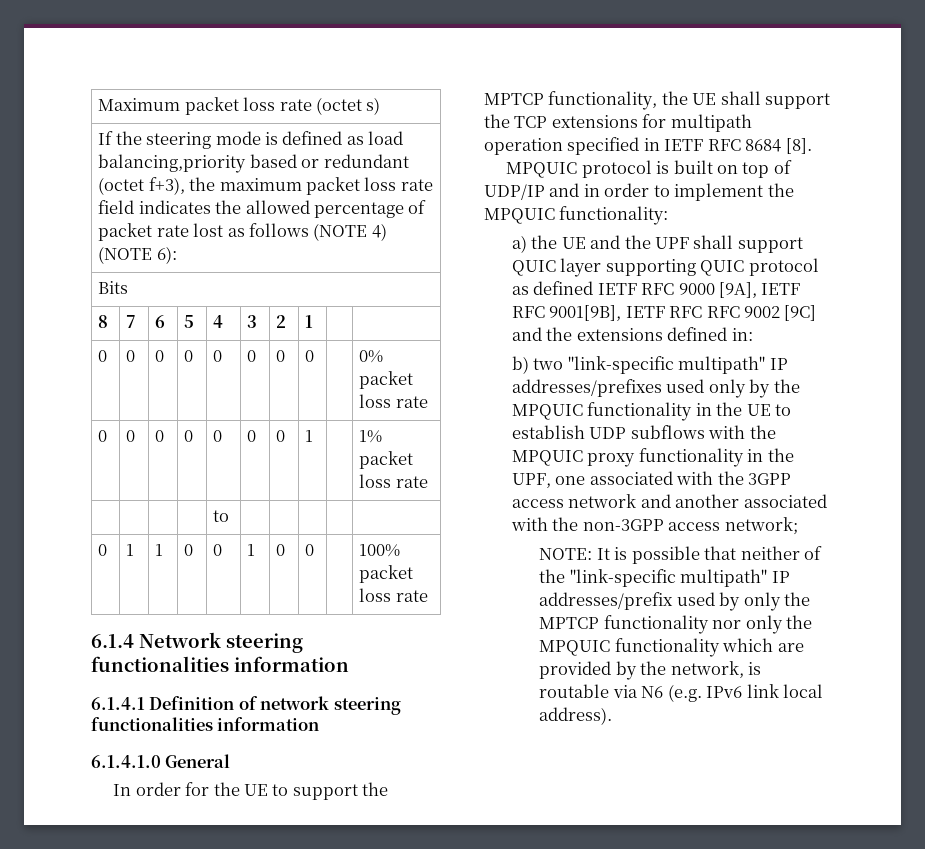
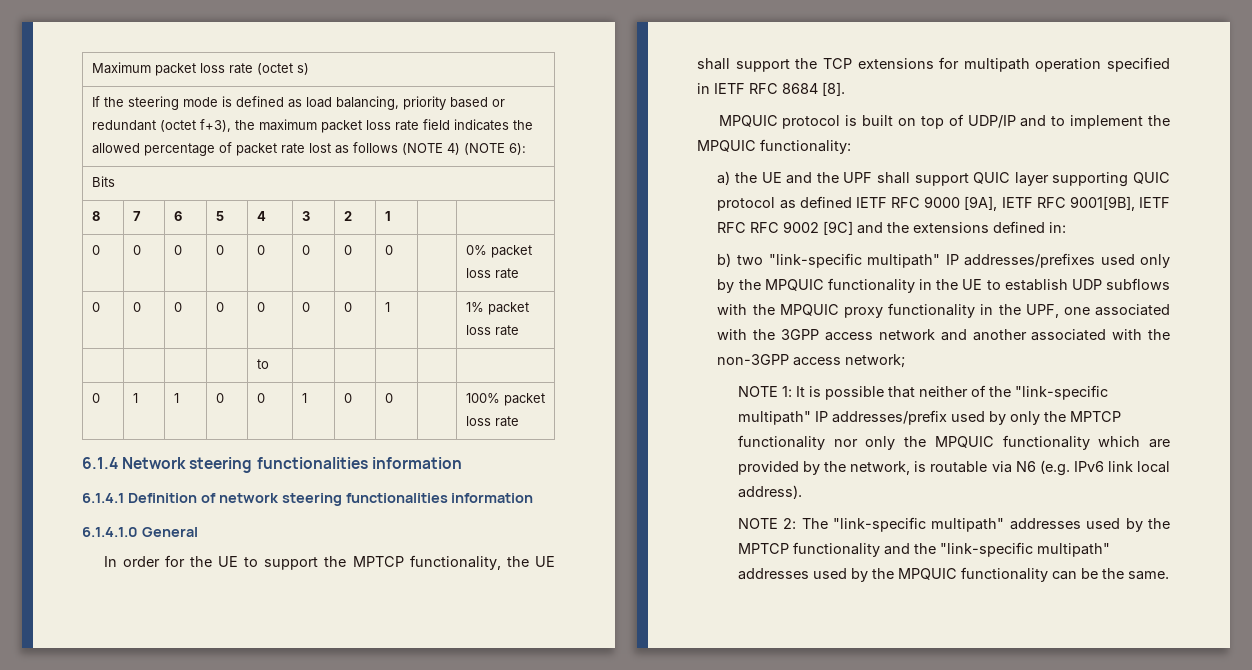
- If the steering mode is defined as load balancing,priority based or redundant (octet f+3), the maximum packet loss rate field indicates the allowed percentage of packet rate lost as follows (NOTE 4) (NOTE 6):
+ If the steering mode is defined as load balancing, priority based or redundant (octet f+3), the maximum packet loss rate field indicates the allowed percentage of packet rate lost as follows (NOTE 4) (NOTE 6):
- MPQUIC protocol is built on top of UDP/IP and in order to implement the MPQUIC functionality:
+ MPQUIC protocol is built on top of UDP/IP and to implement the MPQUIC functionality:
- NOTE: It is possible that neither of the "link-specific multipath" IP addresses/prefix used by only the MPTCP functionality nor only the MPQUIC functionality which are provided by the network, is routable via N6 (e.g. IPv6 link local address).
+ NOTE 1: It is possible that neither of the "link-specific multipath" IP addresses/prefix used by only the MPTCP functionality nor only the MPQUIC functionality which are provided by the network, is routable via N6 (e.g. IPv6 link local address).
+ NOTE 2: The "link-specific multipath" addresses used by the MPTCP functionality and the "link-specific multipath" addresses used by the MPQUIC functionality can be the same.

